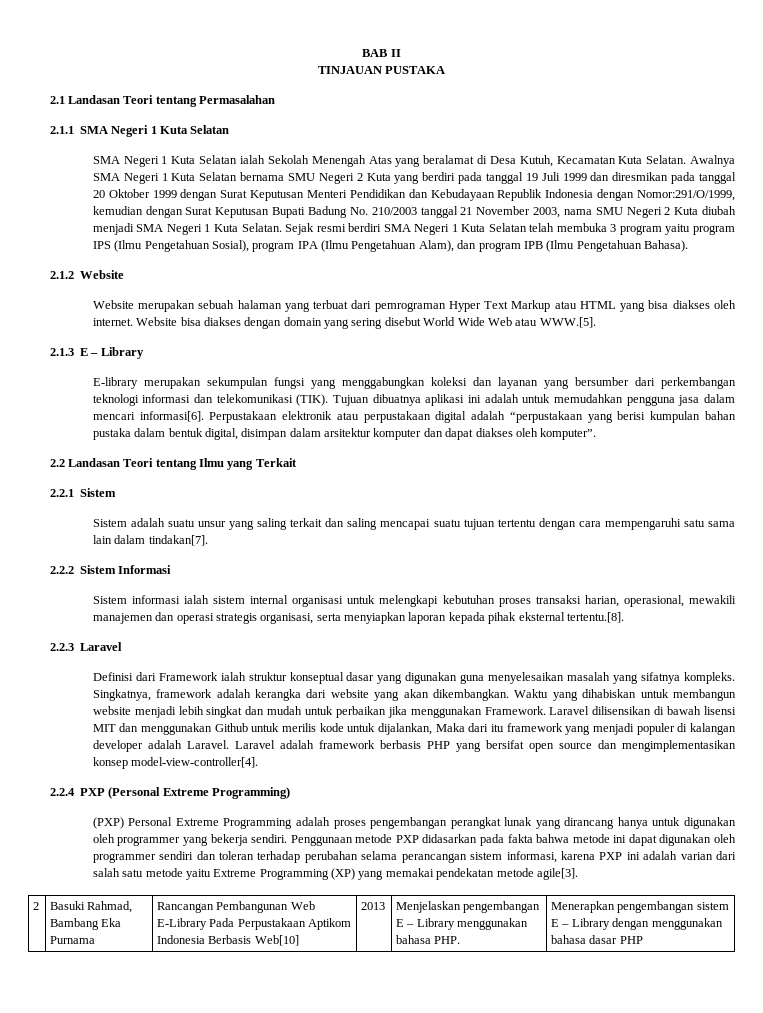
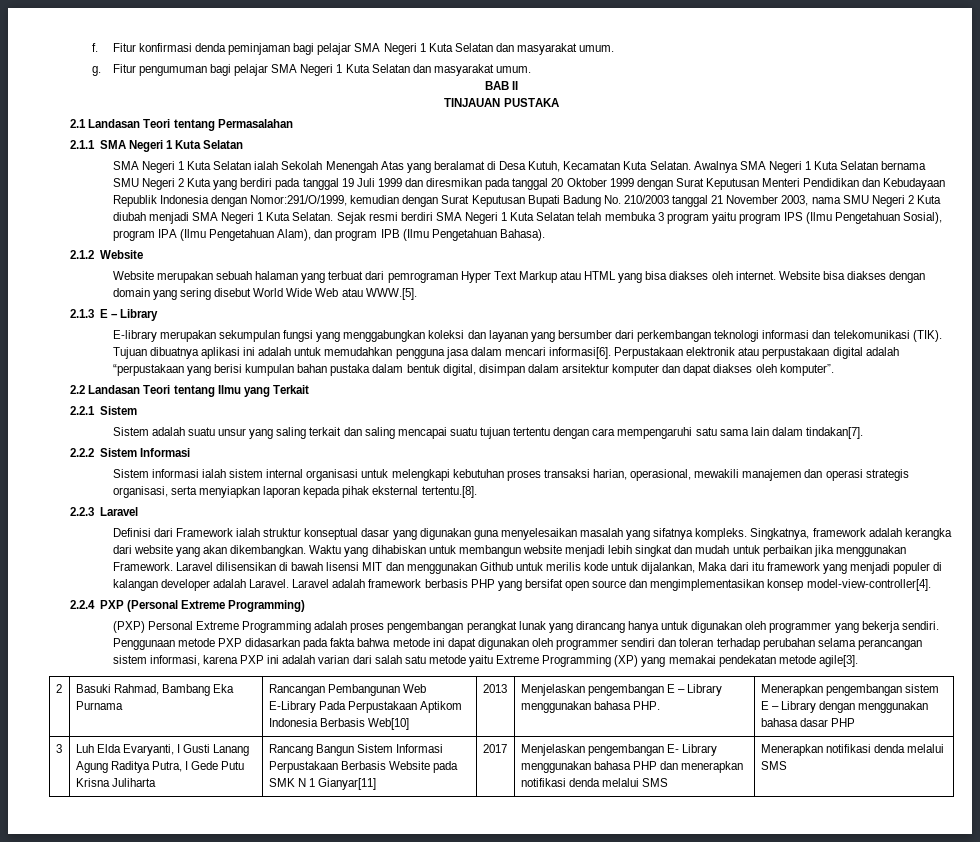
+ f. Fitur konfirmasi denda peminjaman bagi pelajar SMA Negeri 1 Kuta Selatan dan masyarakat umum.
+ g. Fitur pengumuman bagi pelajar SMA Negeri 1 Kuta Selatan dan masyarakat umum.
+ 3 | Luh Elda Evaryanti, I Gusti Lanang Agung Raditya Putra, I Gede Putu Krisna Juliharta | Rancang Bangun Sistem Informasi Perpustakaan Berbasis Website pada SMK N 1 Gianyar[11] | 2017 | Menjelaskan pengembangan E- Library menggunakan bahasa PHP dan menerapkan notifikasi denda melalui SMS | Menerapkan notifikasi denda melalui SMS

